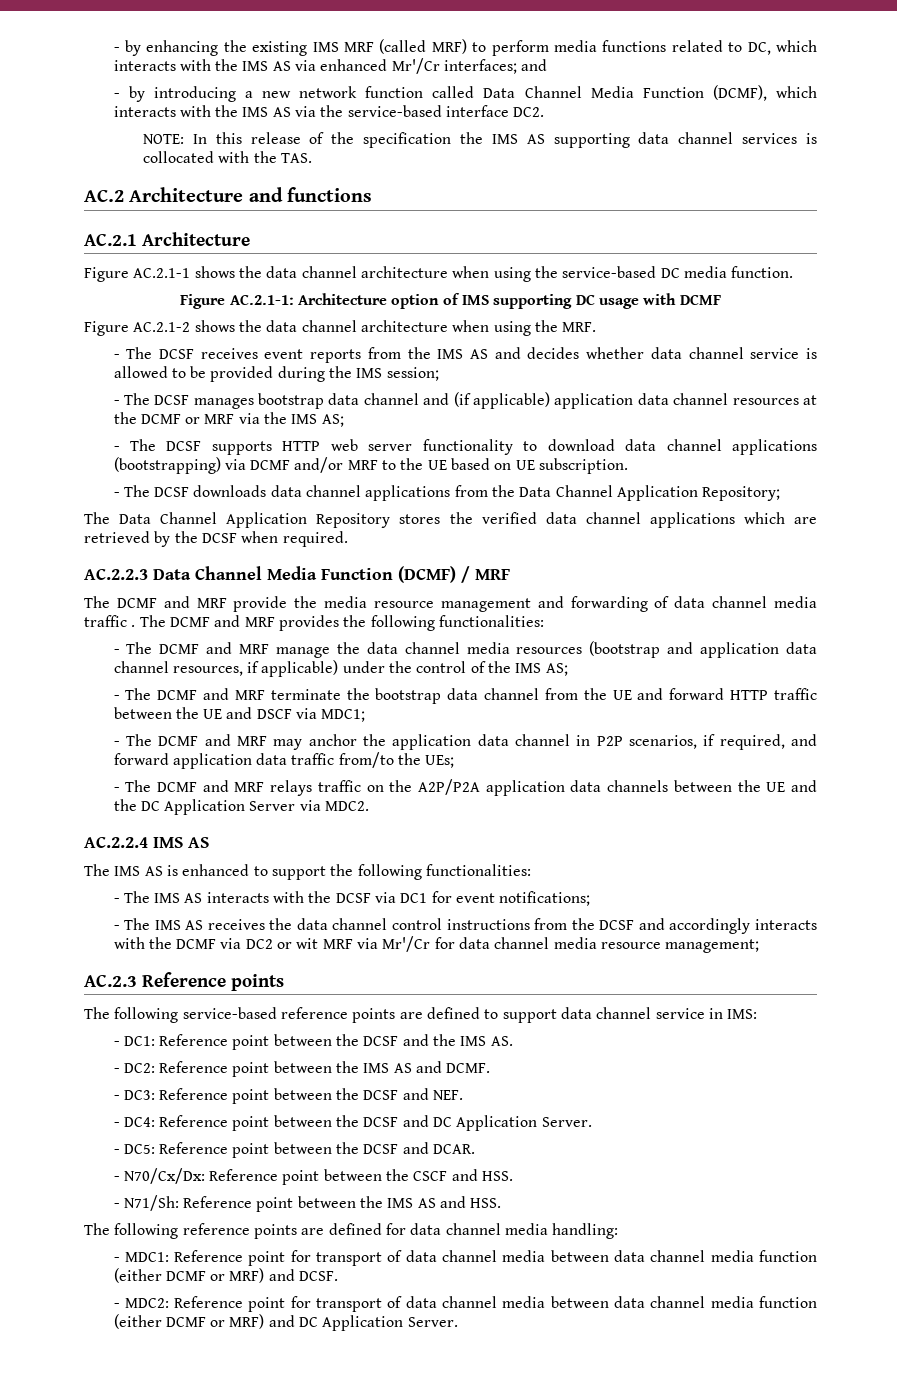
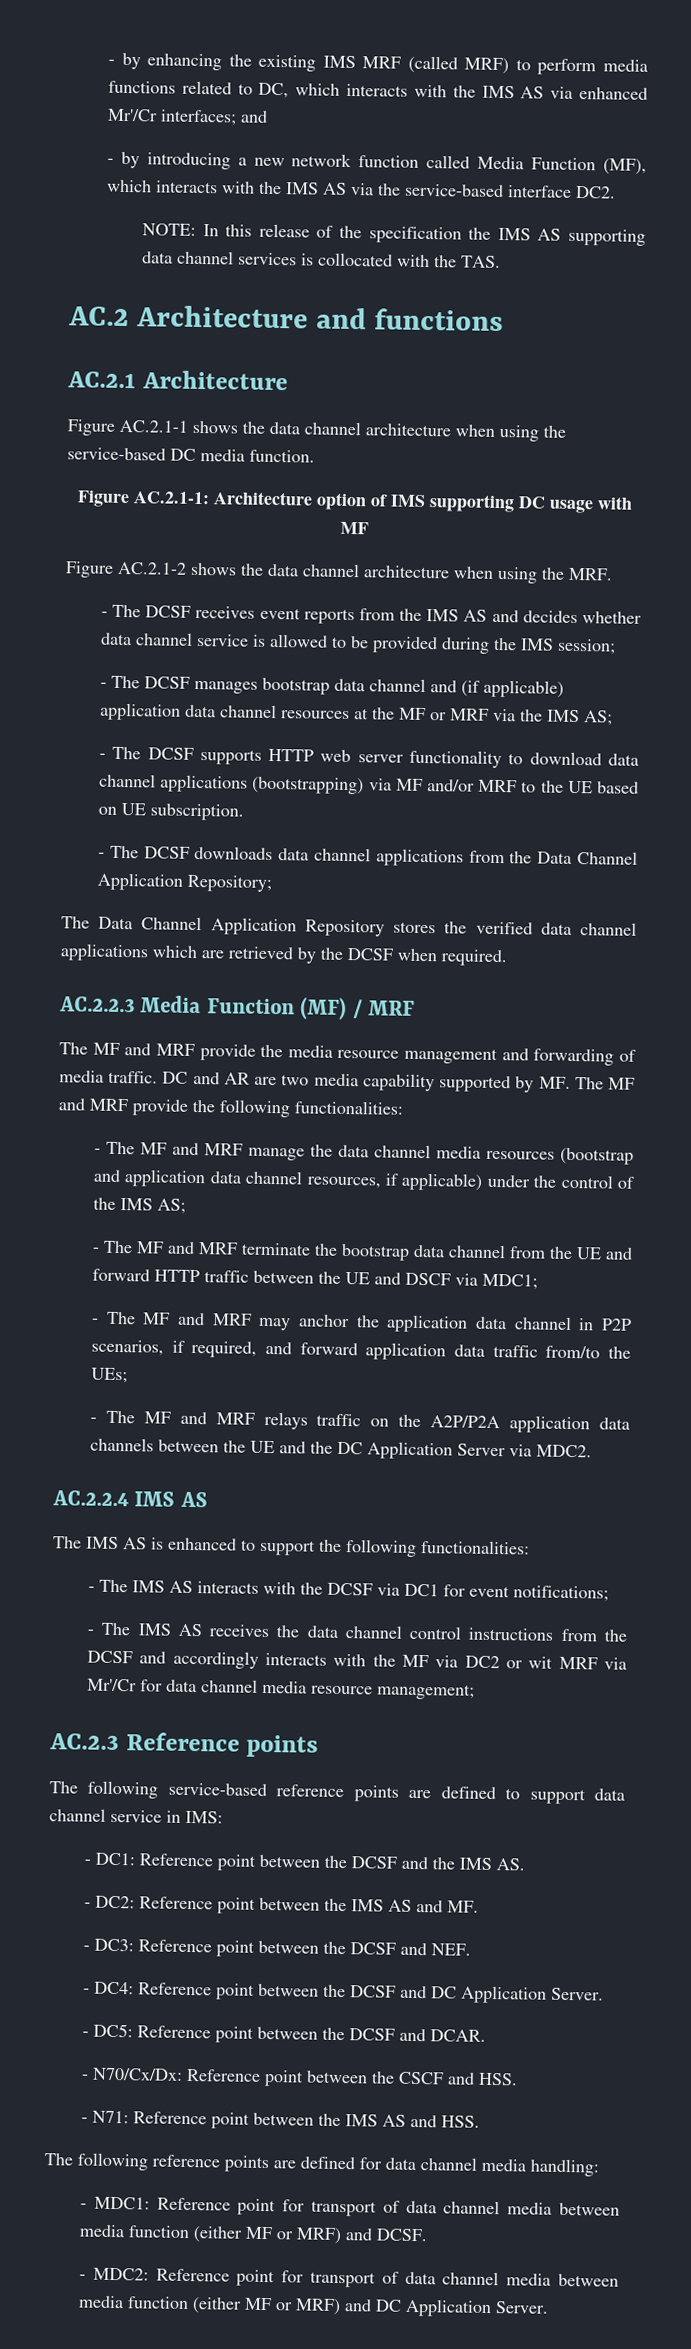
- - by introducing a new network function called Data Channel Media Function (DCMF), which interacts with the IMS AS via the service-based interface DC2.
+ - by introducing a new network function called Media Function (MF), which interacts with the IMS AS via the service-based interface DC2.
- Figure AC.2.1-1: Architecture option of IMS supporting DC usage with DCMF
+ Figure AC.2.1-1: Architecture option of IMS supporting DC usage with MF
- - The DCSF manages bootstrap data channel and (if applicable) application data channel resources at the DCMF or MRF via the IMS AS;
+ - The DCSF manages bootstrap data channel and (if applicable) application data channel resources at the MF or MRF via the IMS AS;
- - The DCSF supports HTTP web server functionality to download data channel applications (bootstrapping) via DCMF and/or MRF to the UE based on UE subscription.
+ - The DCSF supports HTTP web server functionality to download data channel applications (bootstrapping) via MF and/or MRF to the UE based on UE subscription.
- AC.2.2.3 Data Channel Media Function (DCMF) / MRF
+ AC.2.2.3 Media Function (MF) / MRF
- The DCMF and MRF provide the media resource management and forwarding of data channel media traffic . The DCMF and MRF provides the following functionalities:
- - The DCMF and MRF manage the data channel media resources (bootstrap and application data channel resources, if applicable) under the control of the IMS AS;
+ The MF and MRF provide the media resource management and forwarding of media traffic. DC and AR are two media capability supported by MF. The MF and MRF provide the following functionalities:
+ - The MF and MRF manage the data channel media resources (bootstrap and application data channel resources, if applicable) under the control of the IMS AS;
- - The DCMF and MRF terminate the bootstrap data channel from the UE and forward HTTP traffic between the UE and DSCF via MDC1;
+ - The MF and MRF terminate the bootstrap data channel from the UE and forward HTTP traffic between the UE and DSCF via MDC1;
- - The DCMF and MRF may anchor the application data channel in P2P scenarios, if required, and forward application data traffic from/to the UEs;
+ - The MF and MRF may anchor the application data channel in P2P scenarios, if required, and forward application data traffic from/to the UEs;
- - The DCMF and MRF relays traffic on the A2P/P2A application data channels between the UE and the DC Application Server via MDC2.
+ - The MF and MRF relays traffic on the A2P/P2A application data channels between the UE and the DC Application Server via MDC2.
- - The IMS AS receives the data channel control instructions from the DCSF and accordingly interacts with the DCMF via DC2 or wit MRF via Mr'/Cr for data channel media resource management;
+ - The IMS AS receives the data channel control instructions from the DCSF and accordingly interacts with the MF via DC2 or wit MRF via Mr'/Cr for data channel media resource management;
- - DC2: Reference point between the IMS AS and DCMF.
+ - DC2: Reference point between the IMS AS and MF.
- - N71/Sh: Reference point between the IMS AS and HSS.
+ - N71: Reference point between the IMS AS and HSS.
- - MDC1: Reference point for transport of data channel media between data channel media function (either DCMF or MRF) and DCSF.
+ - MDC1: Reference point for transport of data channel media between media function (either MF or MRF) and DCSF.
- - MDC2: Reference point for transport of data channel media between data channel media function (either DCMF or MRF) and DC Application Server.
+ - MDC2: Reference point for transport of data channel media between media function (either MF or MRF) and DC Application Server.

